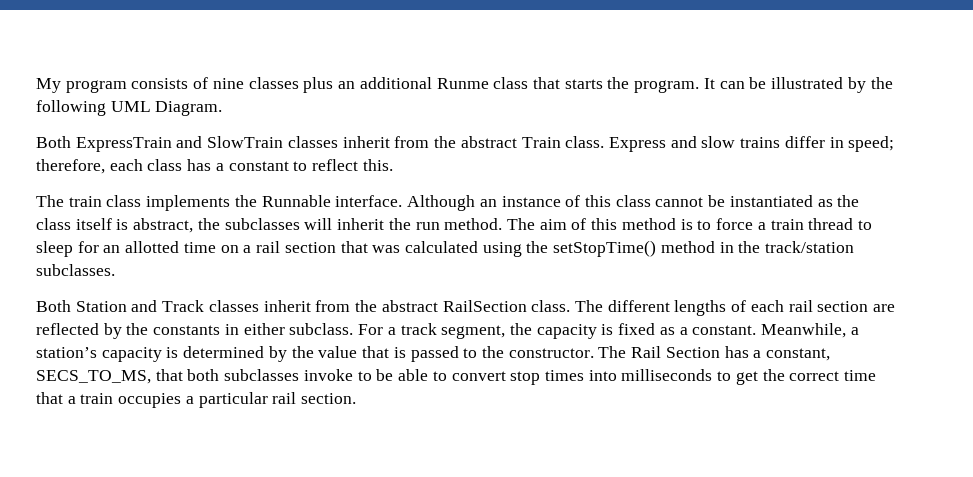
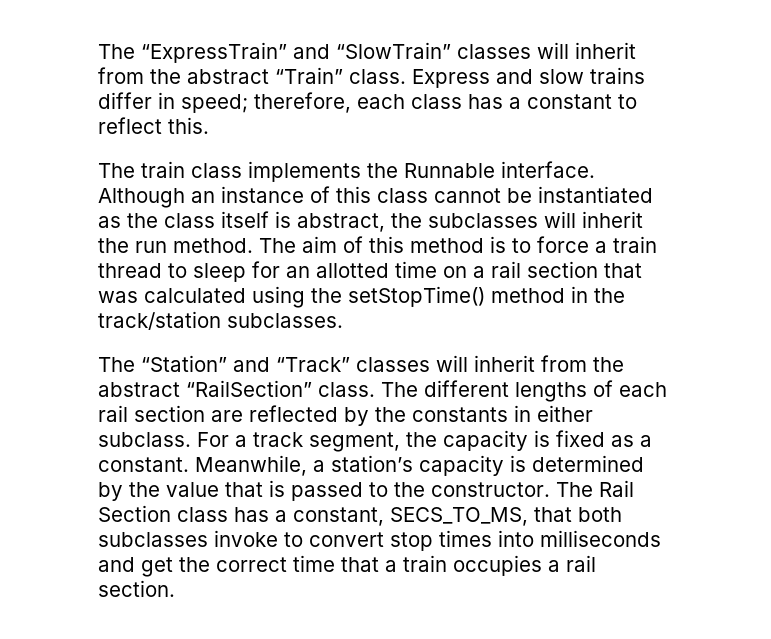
- My program consists of nine classes plus an additional Runme class that starts the program. It can be illustrated by the following UML Diagram.
- Both ExpressTrain and SlowTrain classes inherit from the abstract Train class.
+ The “ExpressTrain” and “SlowTrain” classes will inherit from the abstract “Train” class.
- Both Station and Track classes inherit from the abstract RailSection class.
+ The “Station” and “Track” classes will inherit from the abstract “RailSection” class.
- The Rail Section has a constant, SECS_TO_MS, that both subclasses invoke to be able to convert stop times into milliseconds to get the correct time that a train occupies a particular rail section.
+ The Rail Section class has a constant, SECS_TO_MS, that both subclasses invoke to convert stop times into milliseconds and get the correct time that a train occupies a rail section.

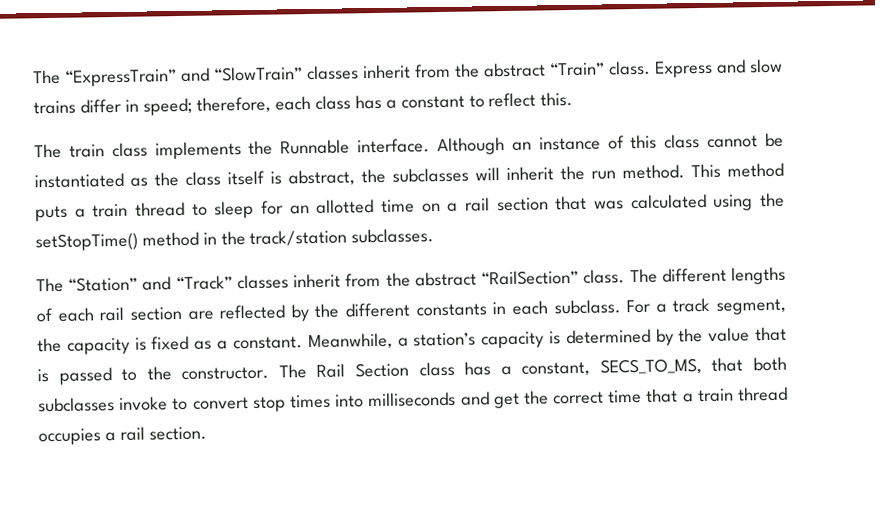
- The “ExpressTrain” and “SlowTrain” classes will inherit from the abstract “Train” class.
+ The “ExpressTrain” and “SlowTrain” classes inherit from the abstract “Train” class.
- The aim of this method is to force a train thread to sleep for an allotted time on a rail section that was calculated using the setStopTime() method in the track/station subclasses.
+ This method puts a train thread to sleep for an allotted time on a rail section that was calculated using the setStopTime() method in the track/station subclasses.
- The “Station” and “Track” classes will inherit from the abstract “RailSection” class.
+ The “Station” and “Track” classes inherit from the abstract “RailSection” class.
- The different lengths of each rail section are reflected by the constants in either subclass.
+ The different lengths of each rail section are reflected by the different constants in each subclass.
- The Rail Section class has a constant, SECS_TO_MS, that both subclasses invoke to convert stop times into milliseconds and get the correct time that a train occupies a rail section.
+ The Rail Section class has a constant, SECS_TO_MS, that both subclasses invoke to convert stop times into milliseconds and get the correct time that a train thread occupies a rail section.

